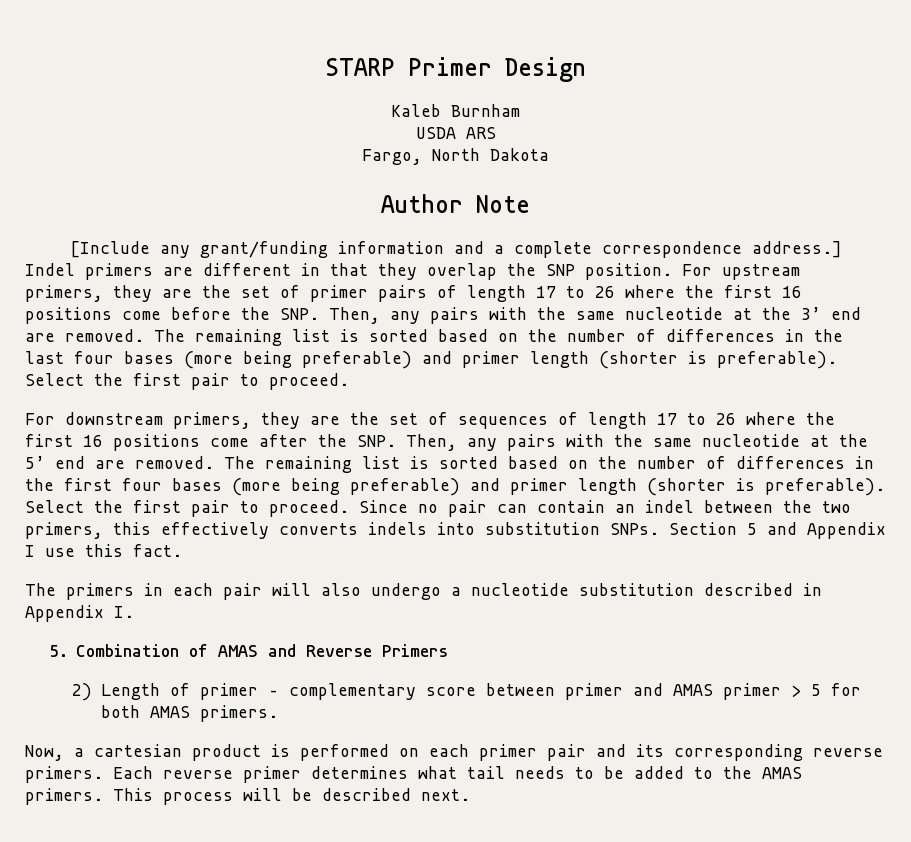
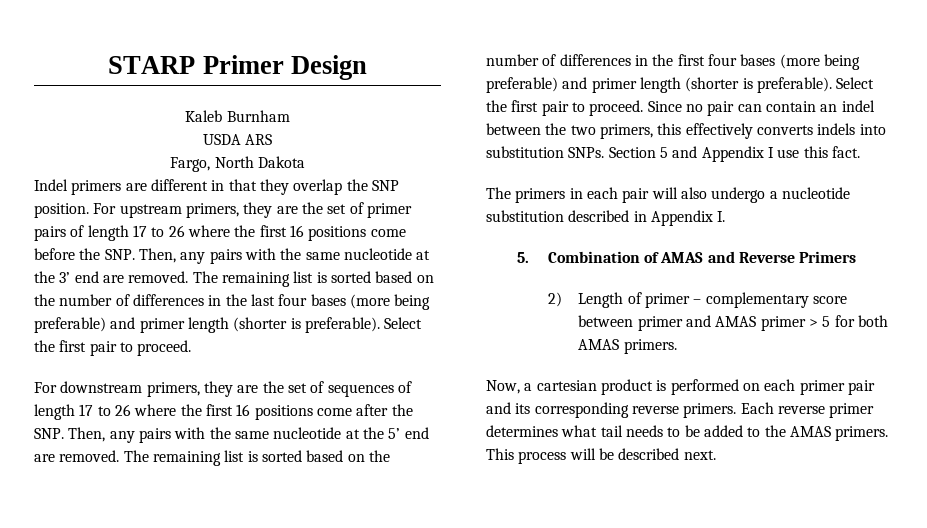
- Author Note
- [Include any grant/funding information and a complete correspondence address.]

